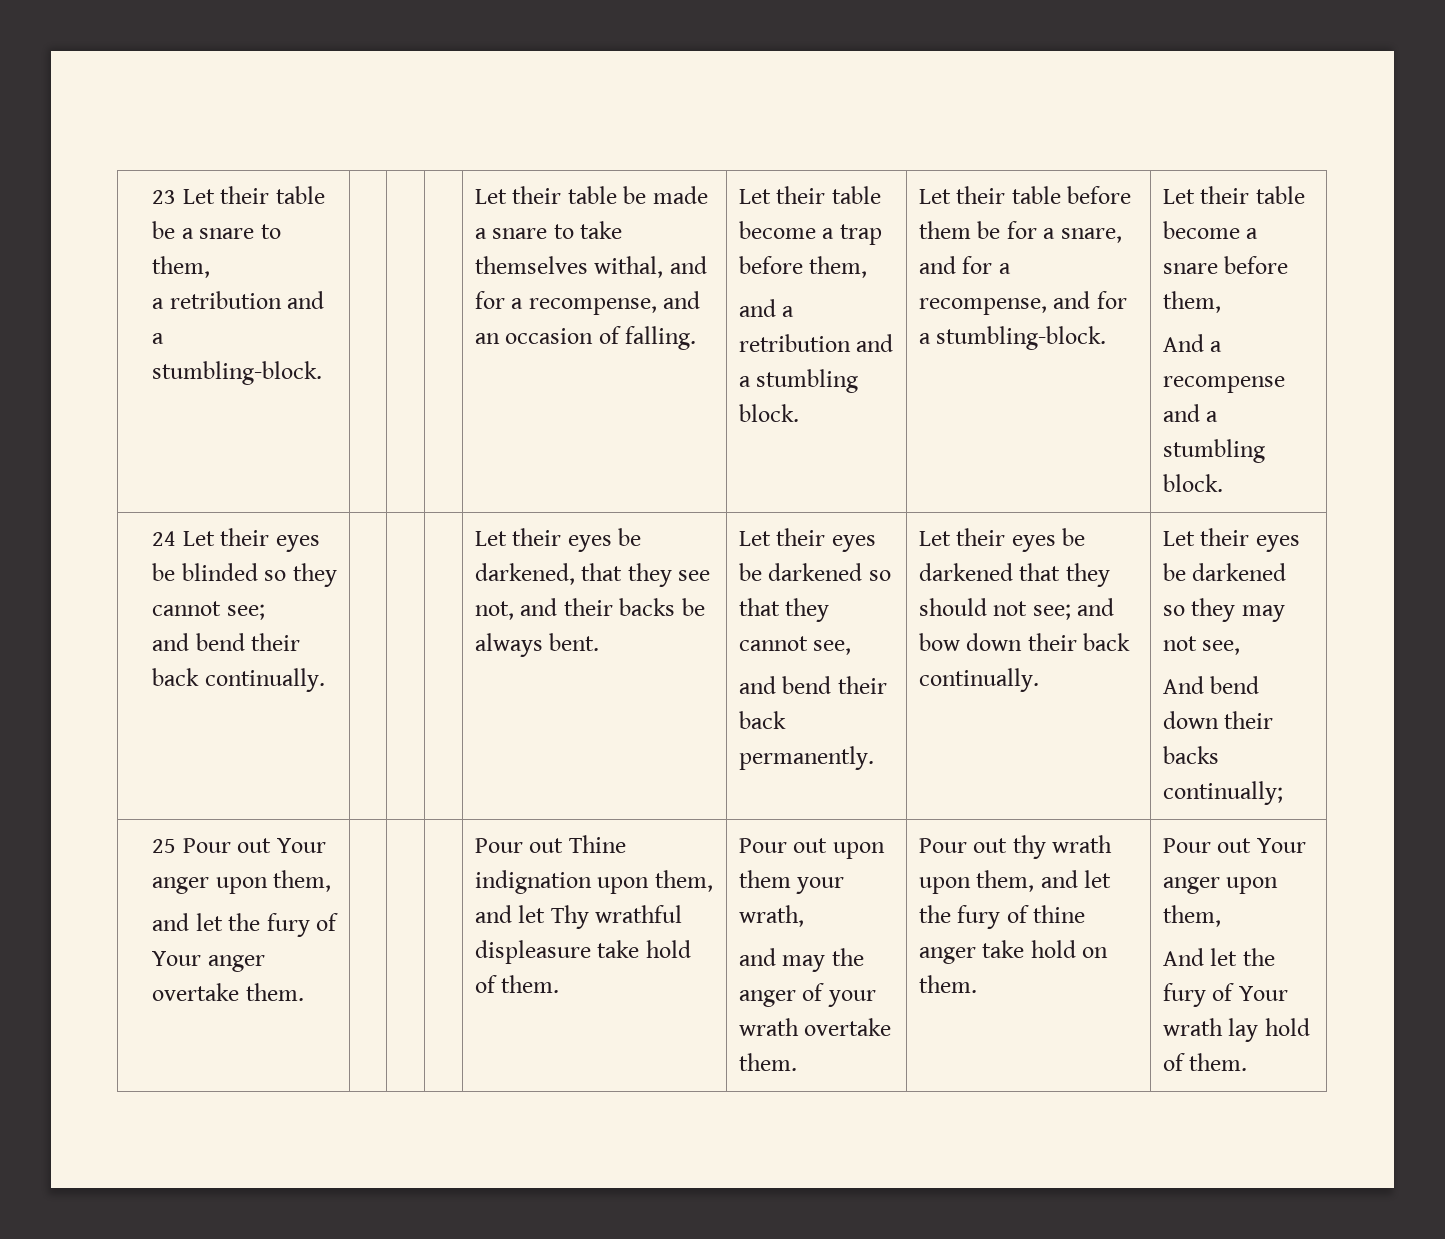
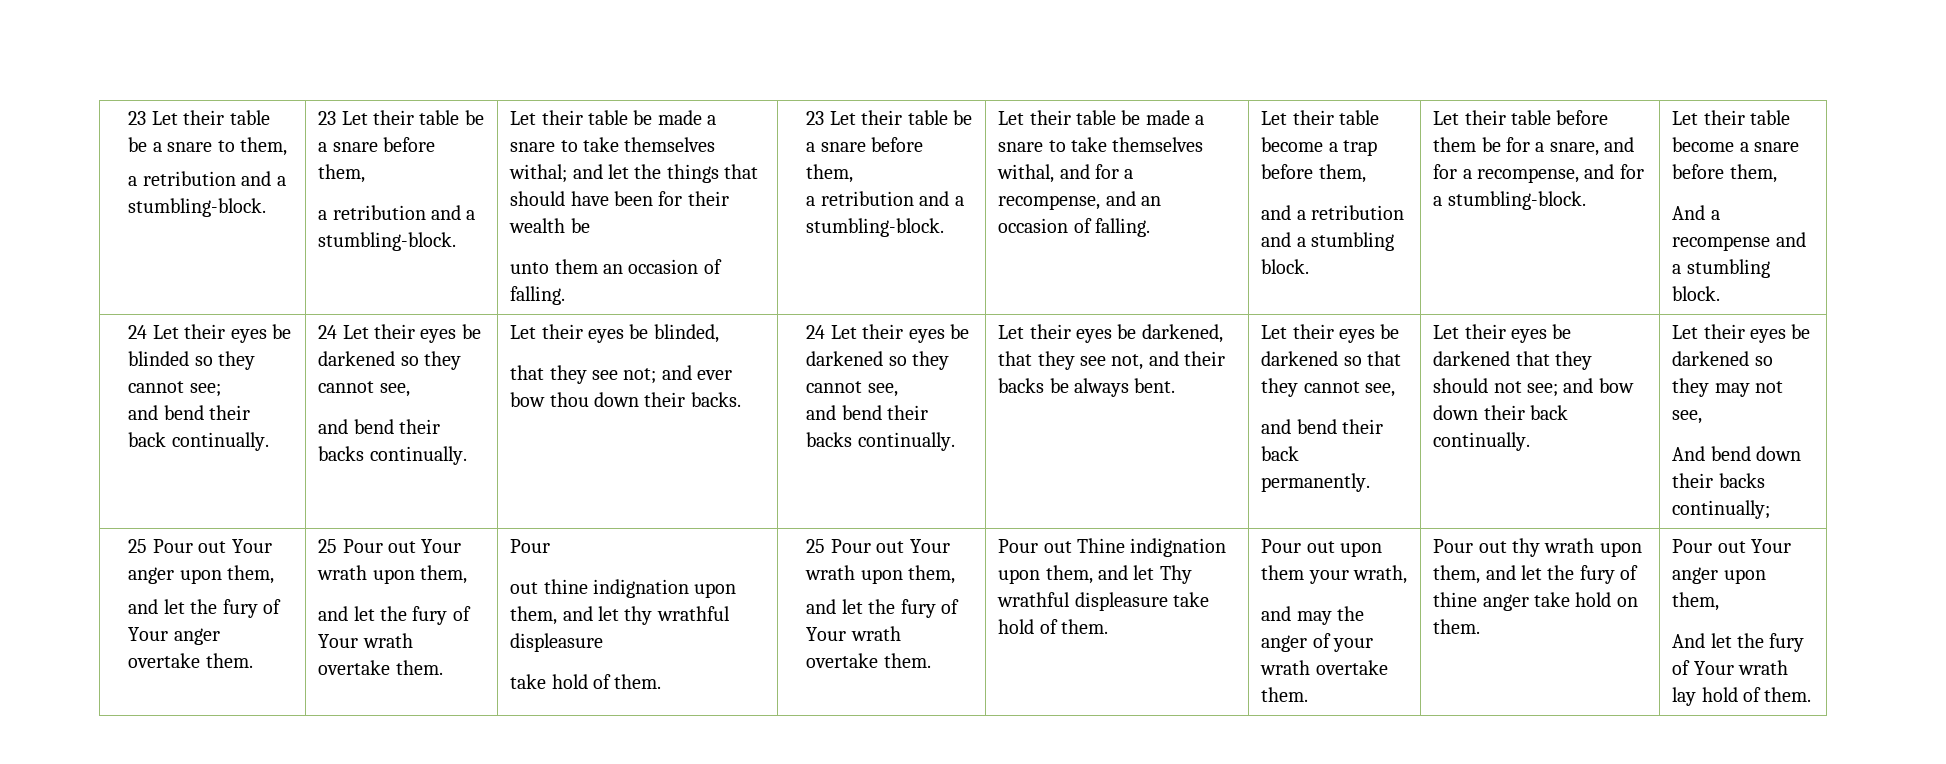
+ a retribution and a stumbling-block. | 23 Let their table be a snare before them,
+ a retribution and a stumbling-block. | Let their table be made a snare to take themselves withal; and let the things that should have been for their wealth be
+ unto them an occasion of falling. | 23 Let their table be a snare before them,
- and bend their back continually.
+ and bend their back continually. | 24 Let their eyes be darkened so they cannot see,
+ and bend their backs continually. | Let their eyes be blinded,
+ that they see not; and ever bow thou down their backs. | 24 Let their eyes be darkened so they cannot see,
+ and bend their backs continually.
- and let the fury of Your anger overtake them.
+ and let the fury of Your anger overtake them. | 25 Pour out Your wrath upon them,
+ and let the fury of Your wrath overtake them. | Pour
+ out thine indignation upon them, and let thy wrathful displeasure
+ take hold of them. | 25 Pour out Your wrath upon them,
+ and let the fury of Your wrath overtake them.

